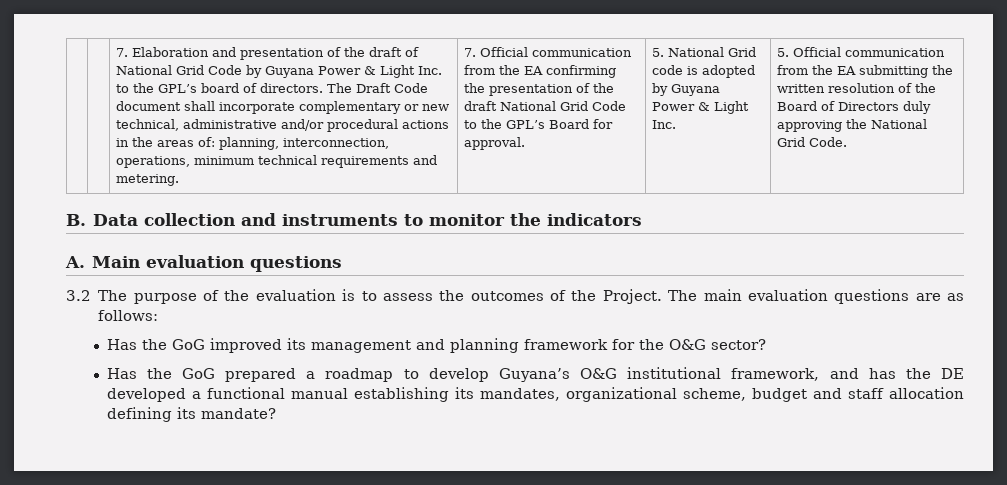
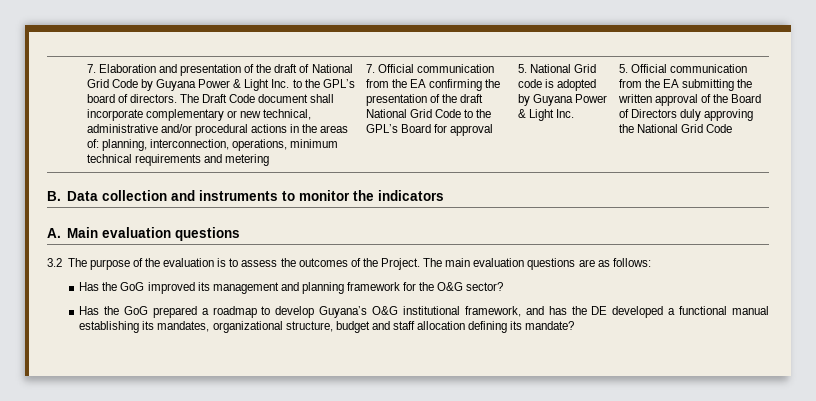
- The Draft Code document shall incorporate complementary or new technical, administrative and/or procedural actions in the areas of: planning, interconnection, operations, minimum technical requirements and metering.
+ The Draft Code document shall incorporate complementary or new technical, administrative and/or procedural actions in the areas of: planning, interconnection, operations, minimum technical requirements and metering
- 7. Official communication from the EA confirming the presentation of the draft National Grid Code to the GPL’s Board for approval.
+ 7. Official communication from the EA confirming the presentation of the draft National Grid Code to the GPL’s Board for approval
- 5. Official communication from the EA submitting the written resolution of the Board of Directors duly approving the National Grid Code.
+ 5. Official communication from the EA submitting the written approval of the Board of Directors duly approving the National Grid Code
- Has the GoG prepared a roadmap to develop Guyana’s O&G institutional framework, and has the DE developed a functional manual establishing its mandates, organizational scheme, budget and staff allocation defining its mandate?
+ Has the GoG prepared a roadmap to develop Guyana’s O&G institutional framework, and has the DE developed a functional manual establishing its mandates, organizational structure, budget and staff allocation defining its mandate?

